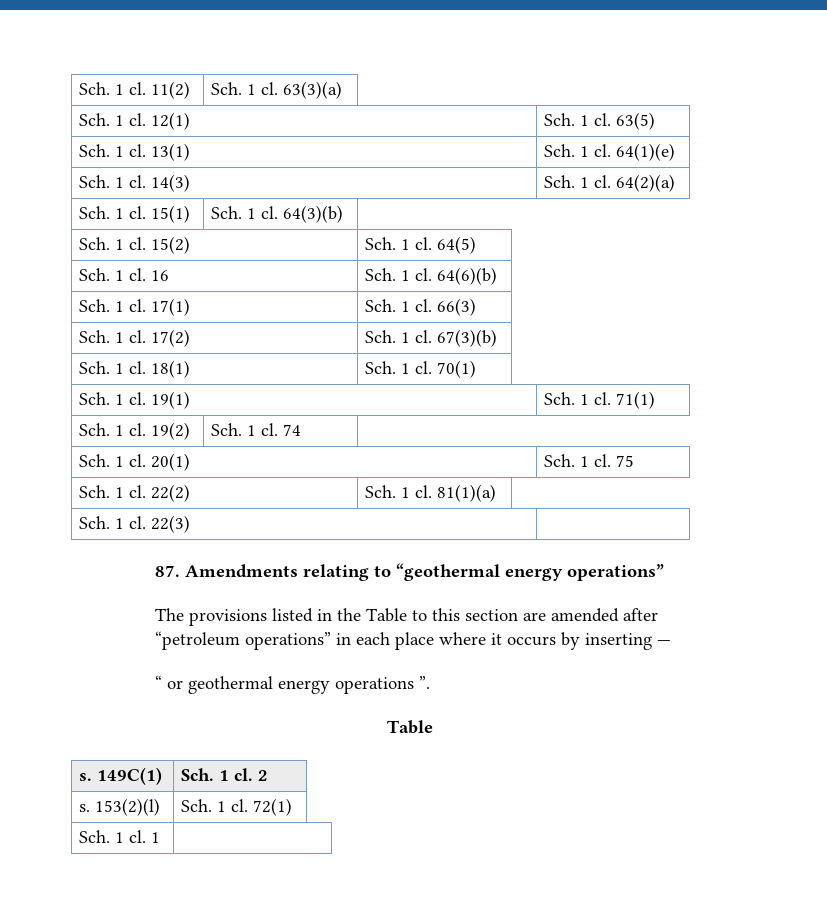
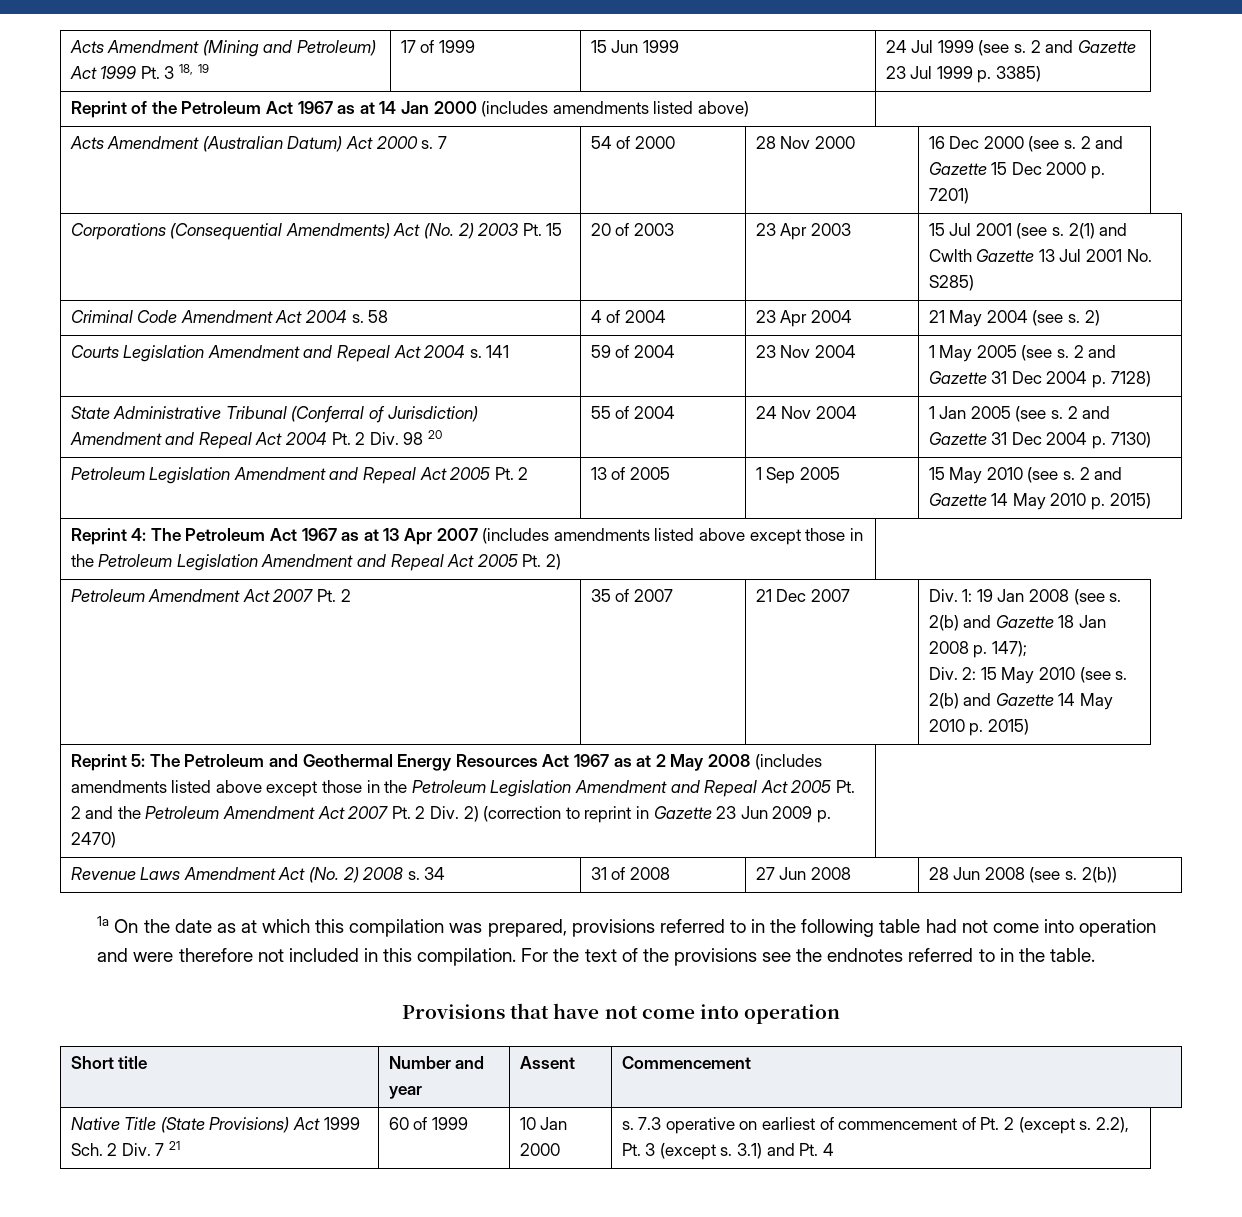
- Sch. 1 cl. 11(2) | Sch. 1 cl. 63(3)(a)
- Sch. 1 cl. 12(1) | Sch. 1 cl. 63(5)
- Sch. 1 cl. 13(1) | Sch. 1 cl. 64(1)(e)
- Sch. 1 cl. 14(3) | Sch. 1 cl. 64(2)(a)
- Sch. 1 cl. 15(1) | Sch. 1 cl. 64(3)(b)
- Sch. 1 cl. 15(2) | Sch. 1 cl. 64(5)
- Sch. 1 cl. 16 | Sch. 1 cl. 64(6)(b)
- Sch. 1 cl. 17(1) | Sch. 1 cl. 66(3)
- Sch. 1 cl. 17(2) | Sch. 1 cl. 67(3)(b)
- Sch. 1 cl. 18(1) | Sch. 1 cl. 70(1)
- Sch. 1 cl. 19(1) | Sch. 1 cl. 71(1)
- Sch. 1 cl. 19(2) | Sch. 1 cl. 74
- Sch. 1 cl. 20(1) | Sch. 1 cl. 75
- Sch. 1 cl. 22(2) | Sch. 1 cl. 81(1)(a)
- Sch. 1 cl. 22(3) |
- 87. Amendments relating to “geothermal energy operations”
- The provisions listed in the Table to this section are amended after “petroleum operations” in each place where it occurs by inserting —
- “ or geothermal energy operations ”.
- Table
- s. 149C(1) | Sch. 1 cl. 2
- s. 153(2)(l) | Sch. 1 cl. 72(1)
- Sch. 1 cl. 1 |
+ Acts Amendment (Mining and Petroleum) Act 1999 Pt. 3 18, 19 | 17 of 1999 | 15 Jun 1999 | 24 Jul 1999 (see s. 2 and Gazette 23 Jul 1999 p. 3385)
+ Reprint of the Petroleum Act 1967 as at 14 Jan 2000 (includes amendments listed above)
+ Acts Amendment (Australian Datum) Act 2000 s. 7 | 54 of 2000 | 28 Nov 2000 | 16 Dec 2000 (see s. 2 and Gazette 15 Dec 2000 p. 7201)
+ Corporations (Consequential Amendments) Act (No. 2) 2003 Pt. 15 | 20 of 2003 | 23 Apr 2003 | 15 Jul 2001 (see s. 2(1) and Cwlth Gazette 13 Jul 2001 No. S285)
+ Criminal Code Amendment Act 2004 s. 58 | 4 of 2004 | 23 Apr 2004 | 21 May 2004 (see s. 2)
+ Courts Legislation Amendment and Repeal Act 2004 s. 141 | 59 of 2004 | 23 Nov 2004 | 1 May 2005 (see s. 2 and Gazette 31 Dec 2004 p. 7128)
+ State Administrative Tribunal (Conferral of Jurisdiction) Amendment and Repeal Act 2004 Pt. 2 Div. 98 20 | 55 of 2004 | 24 Nov 2004 | 1 Jan 2005 (see s. 2 and Gazette 31 Dec 2004 p. 7130)
+ Petroleum Legislation Amendment and Repeal Act 2005 Pt. 2 | 13 of 2005 | 1 Sep 2005 | 15 May 2010 (see s. 2 and Gazette 14 May 2010 p. 2015)
+ Reprint 4: The Petroleum Act 1967 as at 13 Apr 2007 (includes amendments listed above except those in the Petroleum Legislation Amendment and Repeal Act 2005 Pt. 2)
+ Petroleum Amendment Act 2007 Pt. 2 | 35 of 2007 | 21 Dec 2007 | Div. 1: 19 Jan 2008 (see s. 2(b) and Gazette 18 Jan 2008 p. 147);
+ Div. 2: 15 May 2010 (see s. 2(b) and Gazette 14 May 2010 p. 2015)
+ Reprint 5: The Petroleum and Geothermal Energy Resources Act 1967 as at 2 May 2008 (includes amendments listed above except those in the Petroleum Legislation Amendment and Repeal Act 2005 Pt. 2 and the Petroleum Amendment Act 2007 Pt. 2 Div. 2) (correction to reprint in Gazette 23 Jun 2009 p. 2470)
+ Revenue Laws Amendment Act (No. 2) 2008 s. 34 | 31 of 2008 | 27 Jun 2008 | 28 Jun 2008 (see s. 2(b))
+ 1a On the date as at which this compilation was prepared, provisions referred to in the following table had not come into operation and were therefore not included in this compilation. For the text of the provisions see the endnotes referred to in the table.
+ Provisions that have not come into operation
+ Short title | Number and year | Assent | Commencement
+ Native Title (State Provisions) Act 1999 Sch. 2 Div. 7 21 | 60 of 1999 | 10 Jan 2000 | s. 7.3 operative on earliest of commencement of Pt. 2 (except s. 2.2), Pt. 3 (except s. 3.1) and Pt. 4

